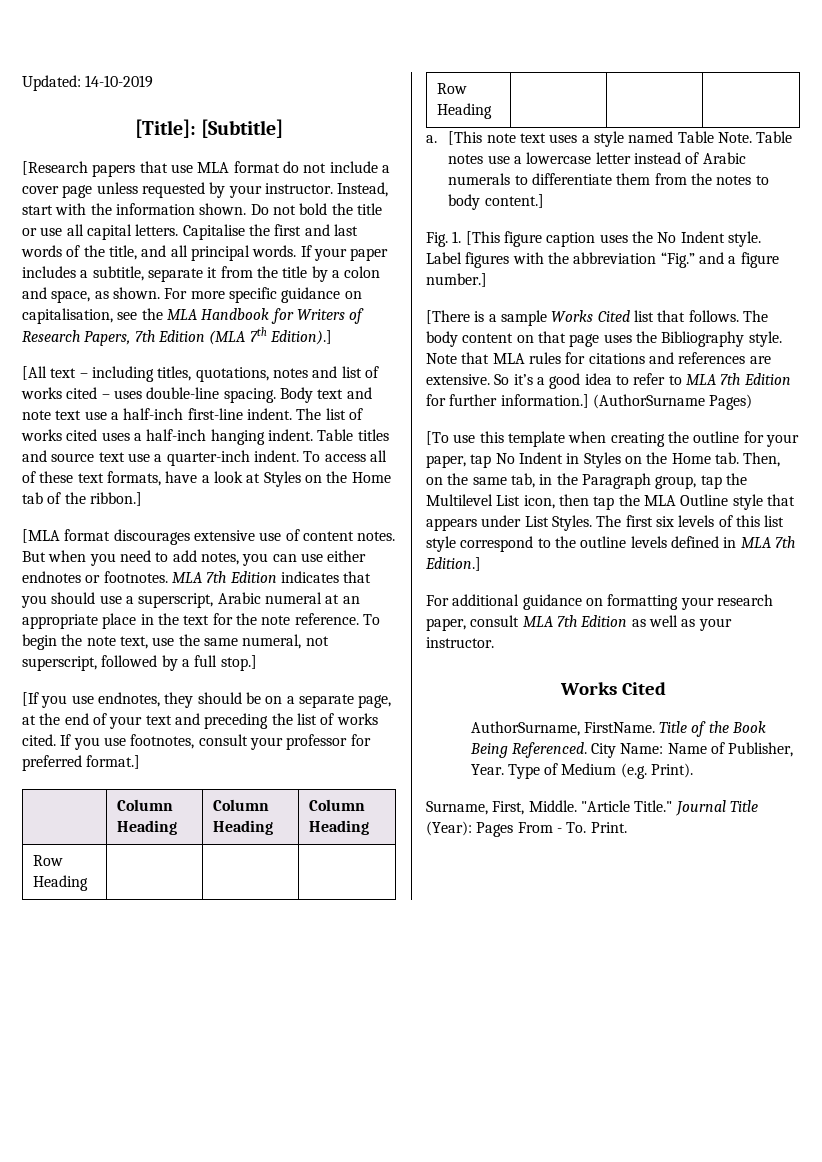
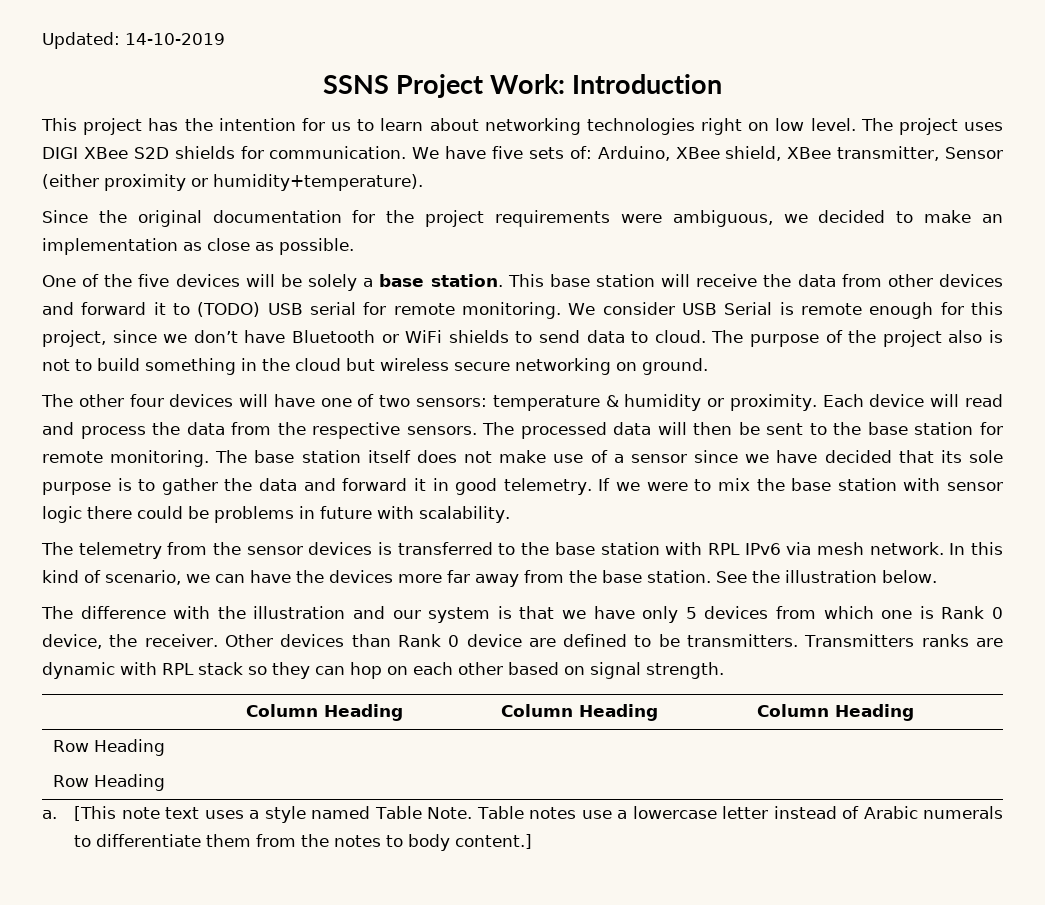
- [Title]: [Subtitle]
- [Research papers that use MLA format do not include a cover page unless requested by your instructor. Instead, start with the information shown. Do not bold the title or use all capital letters. Capitalise the first and last words of the title, and all principal words. If your paper includes a subtitle, separate it from the title by a colon and space, as shown. For more specific guidance on capitalisation, see the MLA Handbook for Writers of Research Papers, 7th Edition (MLA 7th Edition).]
- [All text – including titles, quotations, notes and list of works cited – uses double-line spacing. Body text and note text use a half-inch first-line indent. The list of works cited uses a half-inch hanging indent. Table titles and source text use a quarter-inch indent. To access all of these text formats, have a look at Styles on the Home tab of the ribbon.]
- [MLA format discourages extensive use of content notes. But when you need to add notes, you can use either endnotes or footnotes. MLA 7th Edition indicates that you should use a superscript, Arabic numeral at an appropriate place in the text for the note reference. To begin the note text, use the same numeral, not superscript, followed by a full stop.]
- [If you use endnotes, they should be on a separate page, at the end of your text and preceding the list of works cited. If you use footnotes, consult your professor for preferred format.]
+ SSNS Project Work: Introduction
+ This project has the intention for us to learn about networking technologies right on low level. The project uses DIGI XBee S2D shields for communication. We have five sets of: Arduino, XBee shield, XBee transmitter, Sensor (either proximity or humidity+temperature).
+ Since the original documentation for the project requirements were ambiguous, we decided to make an implementation as close as possible.
+ One of the five devices will be solely a base station. This base station will receive the data from other devices and forward it to (TODO) USB serial for remote monitoring. We consider USB Serial is remote enough for this project, since we don’t have Bluetooth or WiFi shields to send data to cloud. The purpose of the project also is not to build something in the cloud but wireless secure networking on ground.
+ The other four devices will have one of two sensors: temperature & humidity or proximity. Each device will read and process the data from the respective sensors. The processed data will then be sent to the base station for remote monitoring. The base station itself does not make use of a sensor since we have decided that its sole purpose is to gather the data and forward it in good telemetry. If we were to mix the base station with sensor logic there could be problems in future with scalability.
+ The telemetry from the sensor devices is transferred to the base station with RPL IPv6 via mesh network. In this kind of scenario, we can have the devices more far away from the base station. See the illustration below.
+ The difference with the illustration and our system is that we have only 5 devices from which one is Rank 0 device, the receiver. Other devices than Rank 0 device are defined to be transmitters. Transmitters ranks are dynamic with RPL stack so they can hop on each other based on signal strength.
- Fig. 1. [This figure caption uses the No Indent style. Label figures with the abbreviation “Fig.” and a figure number.]
- [There is a sample Works Cited list that follows. The body content on that page uses the Bibliography style. Note that MLA rules for citations and references are extensive. So it’s a good idea to refer to MLA 7th Edition for further information.] (AuthorSurname Pages)
- [To use this template when creating the outline for your paper, tap No Indent in Styles on the Home tab. Then, on the same tab, in the Paragraph group, tap the Multilevel List icon, then tap the MLA Outline style that appears under List Styles. The first six levels of this list style correspond to the outline levels defined in MLA 7th Edition.]
- For additional guidance on formatting your research paper, consult MLA 7th Edition as well as your instructor.
- Works Cited
- AuthorSurname, FirstName. Title of the Book Being Referenced. City Name: Name of Publisher, Year. Type of Medium (e.g. Print).
- Surname, First, Middle. "Article Title." Journal Title (Year): Pages From - To. Print.

